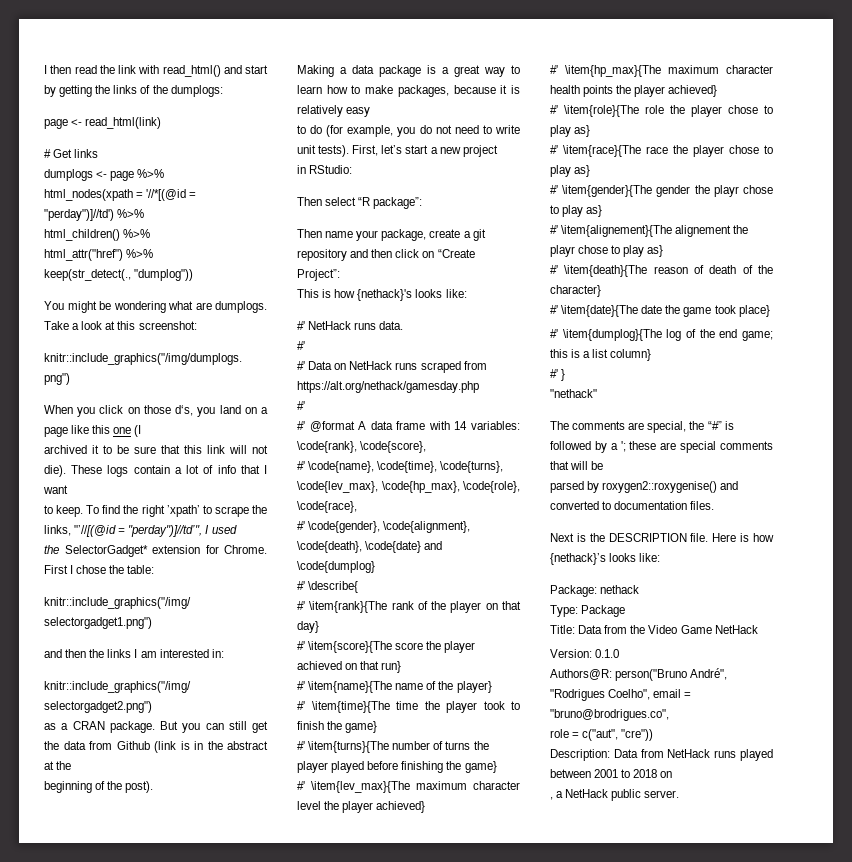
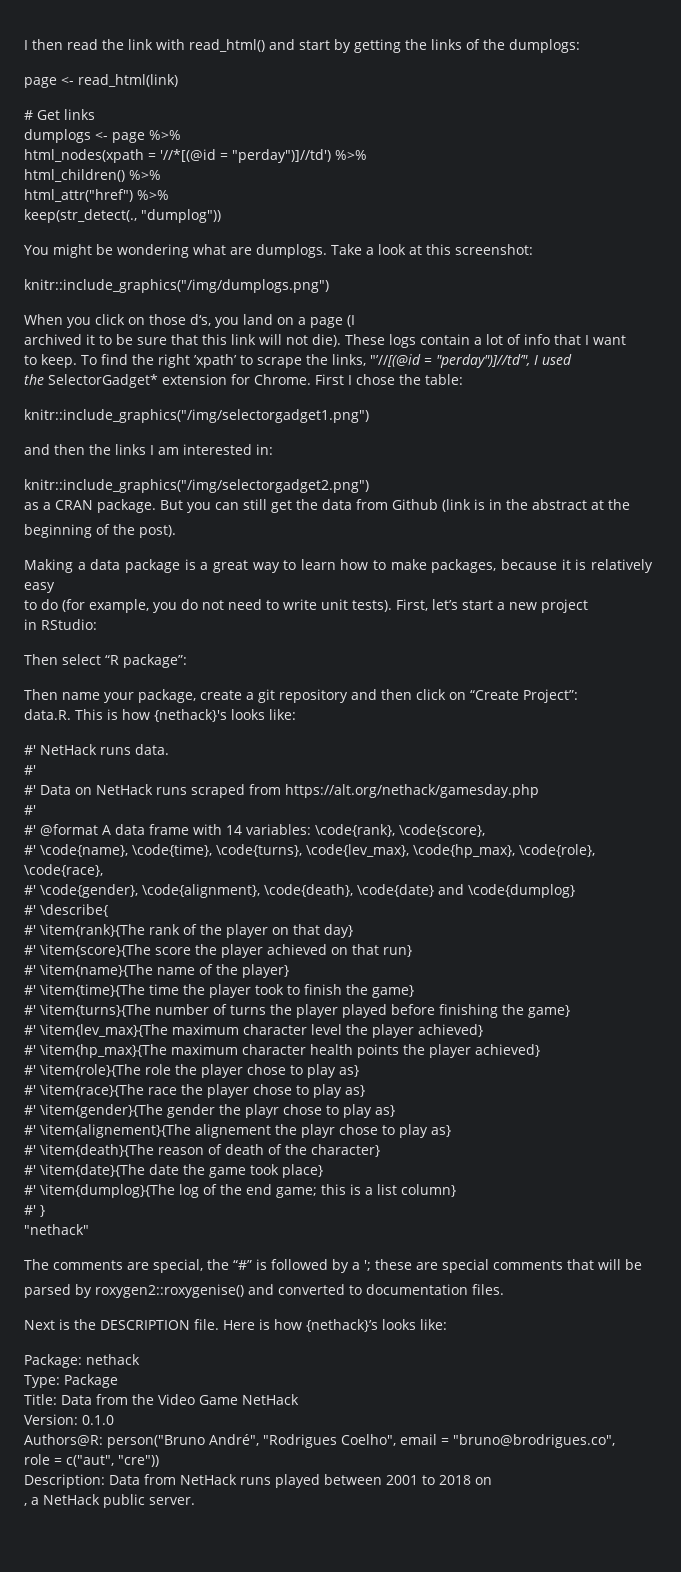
- When you click on those d‘s, you land on a page like this one (I
+ When you click on those d‘s, you land on a page (I
- This is how {nethack}'s looks like:
+ data.R. This is how {nethack}'s looks like:

